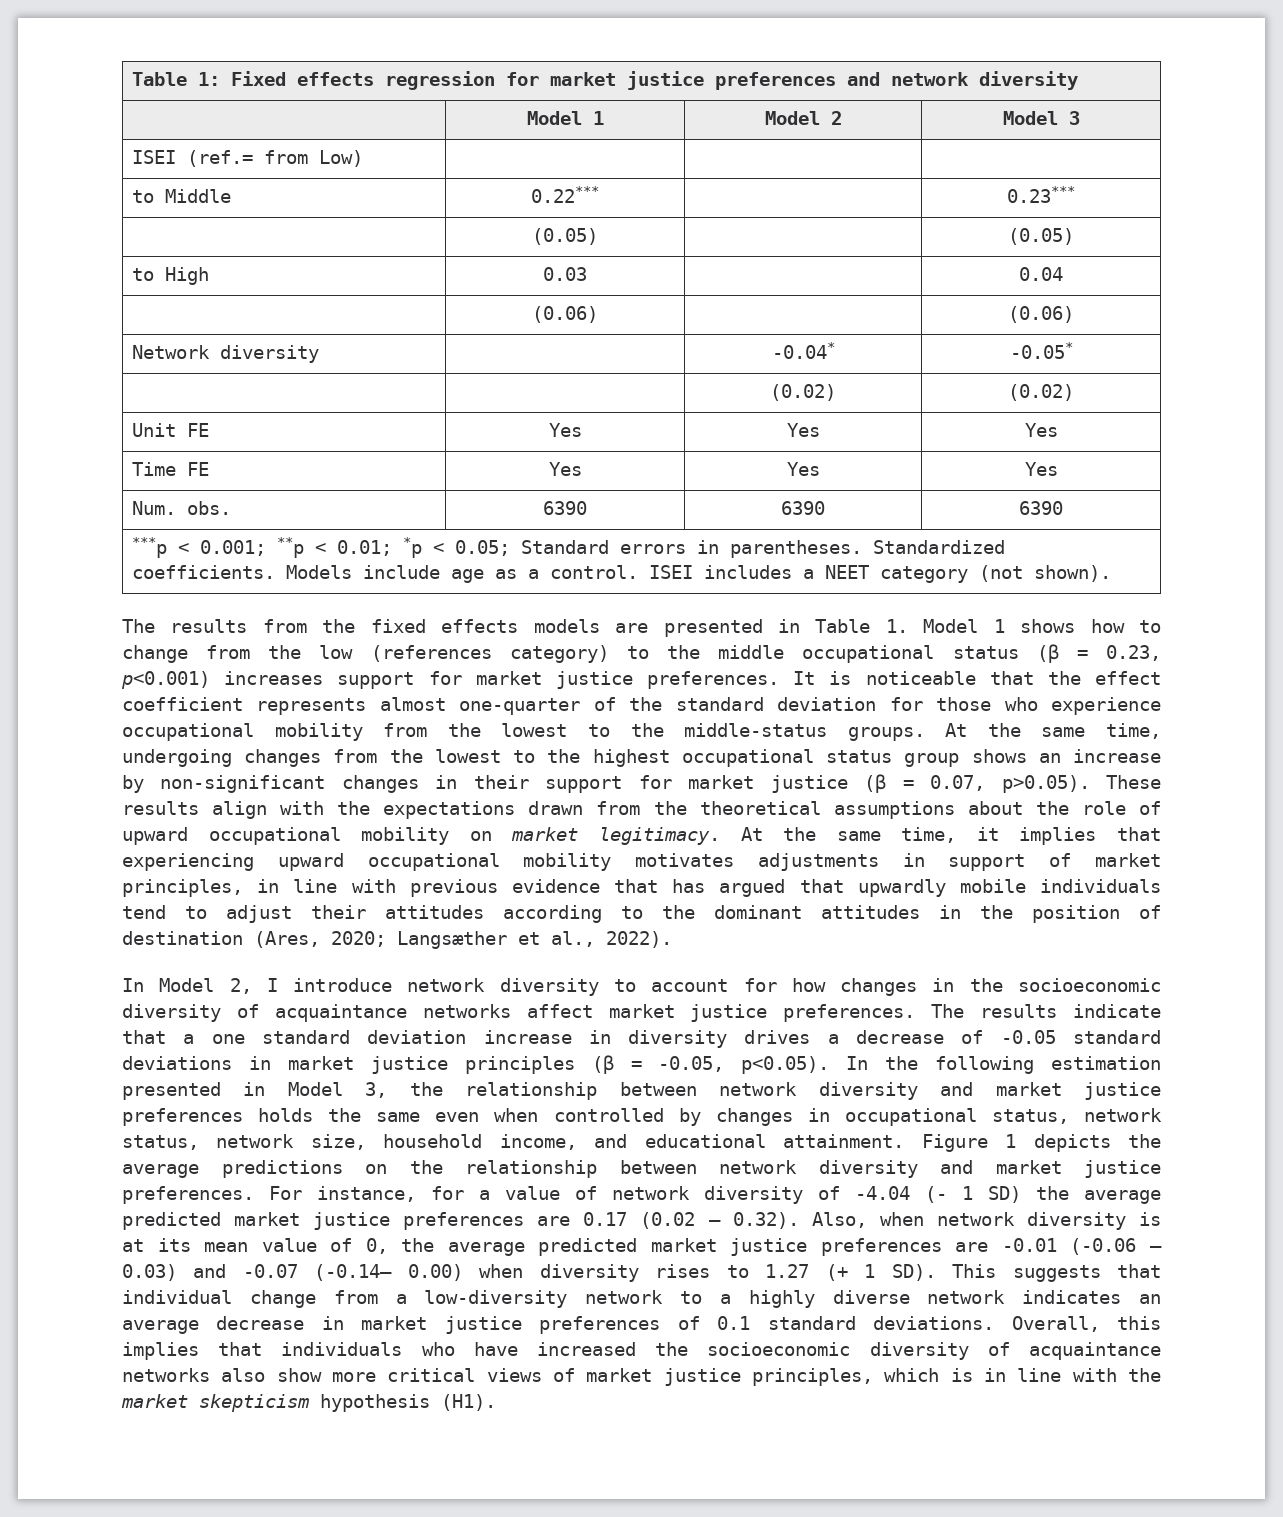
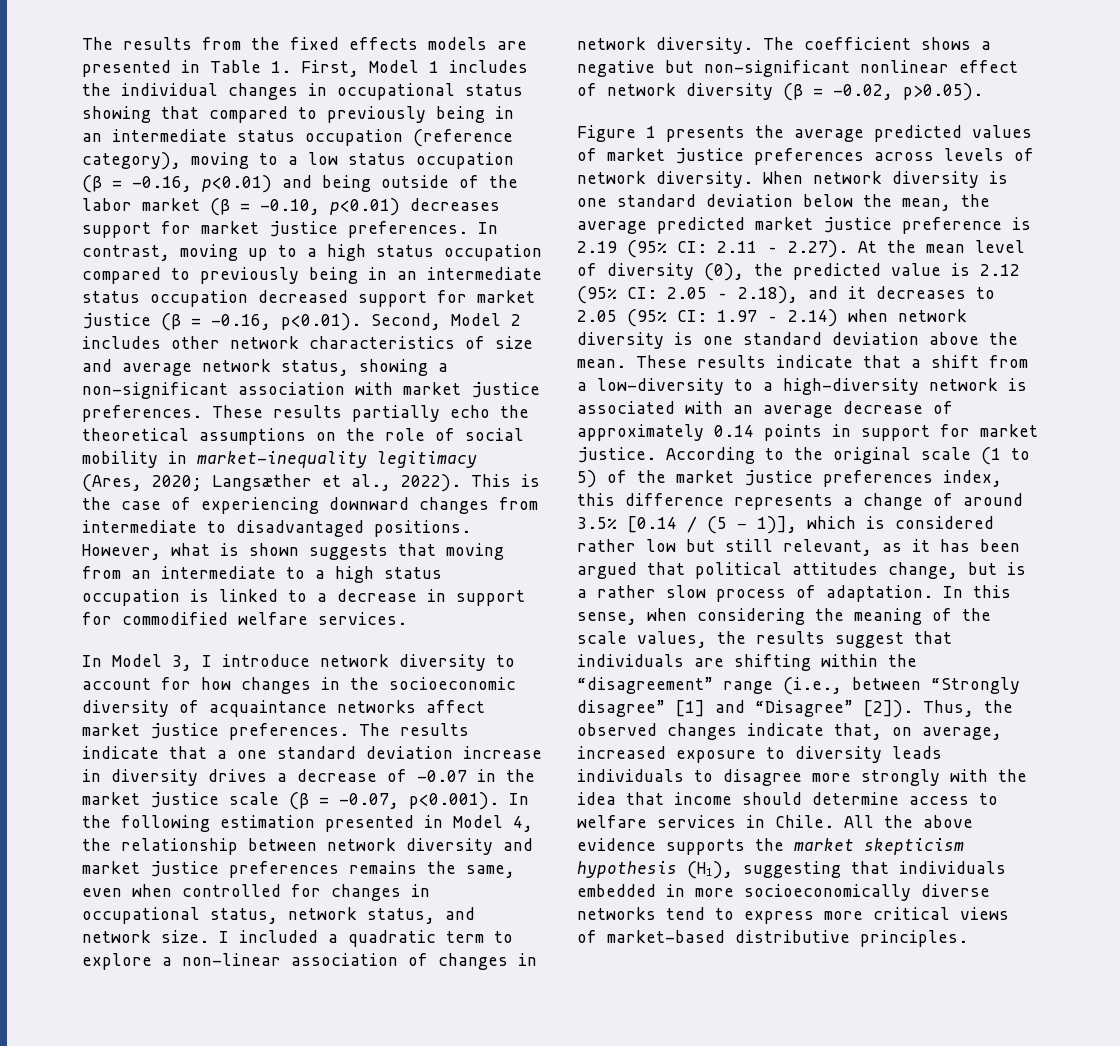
- Table 1: Fixed effects regression for market justice preferences and network diversity
- | Model 1 | Model 2 | Model 3
- ISEI (ref.= from Low) | | |
- to Middle | 0.22*** | | 0.23***
- | (0.05) | | (0.05)
- to High | 0.03 | | 0.04
- | (0.06) | | (0.06)
- Network diversity | | -0.04* | -0.05*
- | | (0.02) | (0.02)
- Unit FE | Yes | Yes | Yes
- Time FE | Yes | Yes | Yes
- Num. obs. | 6390 | 6390 | 6390
- ***p < 0.001; **p < 0.01; *p < 0.05; Standard errors in parentheses. Standardized coefficients. Models include age as a control. ISEI includes a NEET category (not shown).
- The results from the fixed effects models are presented in Table 1. Model 1 shows how to change from the low (references category) to the middle occupational status (β = 0.23, p<0.001) increases support for market justice preferences.
+ The results from the fixed effects models are presented in Table 1. First, Model 1 includes the individual changes in occupational status showing that compared to previously being in an intermediate status occupation (reference category), moving to a low status occupation (β = -0.16, p<0.01) and being outside of the labor market (β = -0.10, p<0.01) decreases support for market justice preferences.
- It is noticeable that the effect coefficient represents almost one-quarter of the standard deviation for those who experience occupational mobility from the lowest to the middle-status groups. At the same time, undergoing changes from the lowest to the highest occupational status group shows an increase by non-significant changes in their support for market justice (β = 0.07, p>0.05). These results align with the expectations drawn from the theoretical assumptions about the role of upward occupational mobility on market legitimacy. At the same time, it implies that experiencing upward occupational mobility motivates adjustments in support of market principles, in line with previous evidence that has argued that upwardly mobile individuals tend to adjust their attitudes according to the dominant attitudes in the position of destination (Ares, 2020; Langsæther et al., 2022).
+ In contrast, moving up to a high status occupation compared to previously being in an intermediate status occupation decreased support for market justice (β = -0.16, p<0.01). Second, Model 2 includes other network characteristics of size and average network status, showing a non-significant association with market justice preferences. These results partially echo the theoretical assumptions on the role of social mobility in market-inequality legitimacy (Ares, 2020; Langsæther et al., 2022). This is the case of experiencing downward changes from intermediate to disadvantaged positions. However, what is shown suggests that moving from an intermediate to a high status occupation is linked to a decrease in support for commodified welfare services.
- In Model 2, I introduce network diversity to account for how changes in the socioeconomic diversity of acquaintance networks affect market justice preferences.
+ In Model 3, I introduce network diversity to account for how changes in the socioeconomic diversity of acquaintance networks affect market justice preferences.
- The results indicate that a one standard deviation increase in diversity drives a decrease of -0.05 standard deviations in market justice principles (β = -0.05, p<0.05). In the following estimation presented in Model 3, the relationship between network diversity and market justice preferences holds the same even when controlled by changes in occupational status, network status, network size, household income, and educational attainment. Figure 1 depicts the average predictions on the relationship between network diversity and market justice preferences. For instance, for a value of network diversity of -4.04 (- 1 SD) the average predicted market justice preferences are 0.17 (0.02 – 0.32). Also, when network diversity is at its mean value of 0, the average predicted market justice preferences are -0.01 (-0.06 – 0.03) and -0.07 (-0.14– 0.00) when diversity rises to 1.27 (+ 1 SD). This suggests that individual change from a low-diversity network to a highly diverse network indicates an average decrease in market justice preferences of 0.1 standard deviations. Overall, this implies that individuals who have increased the socioeconomic diversity of acquaintance networks also show more critical views of market justice principles, which is in line with the market skepticism hypothesis (H1).
+ The results indicate that a one standard deviation increase in diversity drives a decrease of -0.07 in the market justice scale (β = -0.07, p<0.001). In the following estimation presented in Model 4, the relationship between network diversity and market justice preferences remains the same, even when controlled for changes in occupational status, network status, and network size. I included a quadratic term to explore a non-linear association of changes in network diversity. The coefficient shows a negative but non-significant nonlinear effect of network diversity (β = -0.02, p>0.05).
+ Figure 1 presents the average predicted values of market justice preferences across levels of network diversity. When network diversity is one standard deviation below the mean, the average predicted market justice preference is 2.19 (95% CI: 2.11 – 2.27). At the mean level of diversity (0), the predicted value is 2.12 (95% CI: 2.05 – 2.18), and it decreases to 2.05 (95% CI: 1.97 – 2.14) when network diversity is one standard deviation above the mean. These results indicate that a shift from a low-diversity to a high-diversity network is associated with an average decrease of approximately 0.14 points in support for market justice. According to the original scale (1 to 5) of the market justice preferences index, this difference represents a change of around 3.5% [0.14 / (5 − 1)], which is considered rather low but still relevant, as it has been argued that political attitudes change, but is a rather slow process of adaptation. In this sense, when considering the meaning of the scale values, the results suggest that individuals are shifting within the “disagreement” range (i.e., between “Strongly disagree” [1] and “Disagree” [2]). Thus, the observed changes indicate that, on average, increased exposure to diversity leads individuals to disagree more strongly with the idea that income should determine access to welfare services in Chile. All the above evidence supports the market skepticism hypothesis (H1), suggesting that individuals embedded in more socioeconomically diverse networks tend to express more critical views of market-based distributive principles.

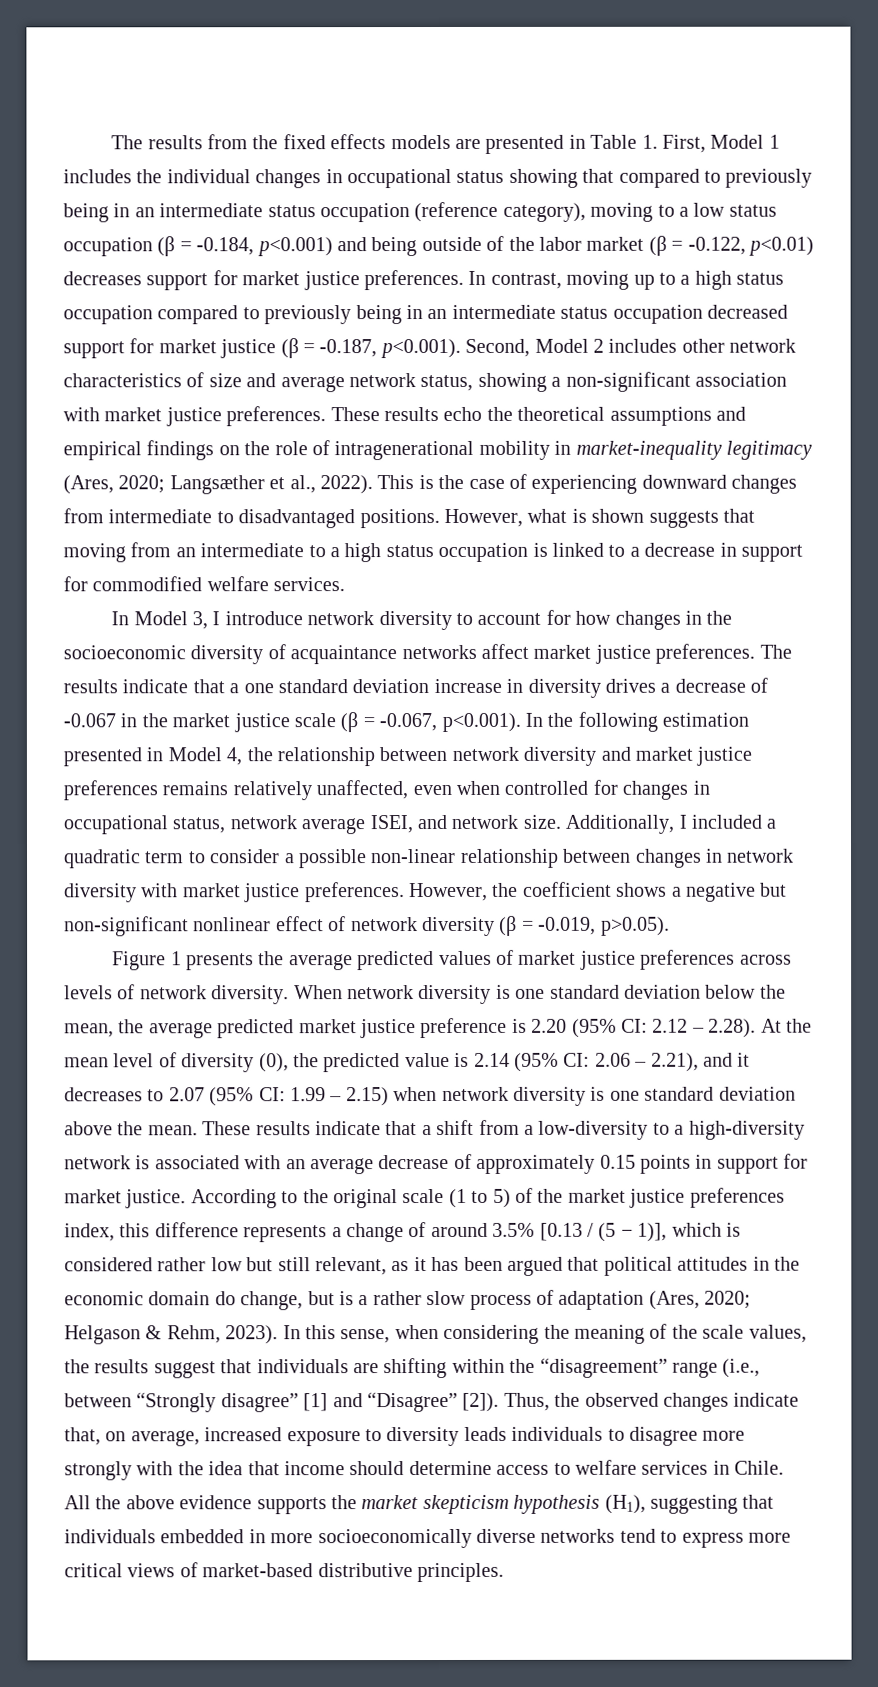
- The results from the fixed effects models are presented in Table 1. First, Model 1 includes the individual changes in occupational status showing that compared to previously being in an intermediate status occupation (reference category), moving to a low status occupation (β = -0.16, p<0.01) and being outside of the labor market (β = -0.10, p<0.01) decreases support for market justice preferences.
+ The results from the fixed effects models are presented in Table 1. First, Model 1 includes the individual changes in occupational status showing that compared to previously being in an intermediate status occupation (reference category), moving to a low status occupation (β = -0.184, p<0.001) and being outside of the labor market (β = -0.122, p<0.01) decreases support for market justice preferences.
- In contrast, moving up to a high status occupation compared to previously being in an intermediate status occupation decreased support for market justice (β = -0.16, p<0.01). Second, Model 2 includes other network characteristics of size and average network status, showing a non-significant association with market justice preferences.
+ In contrast, moving up to a high status occupation compared to previously being in an intermediate status occupation decreased support for market justice (β = -0.187, p<0.001). Second, Model 2 includes other network characteristics of size and average network status, showing a non-significant association with market justice preferences.
- These results partially echo the theoretical assumptions on the role of social mobility in market-inequality legitimacy (Ares, 2020; Langsæther et al., 2022).
+ These results echo the theoretical assumptions and empirical findings on the role of intragenerational mobility in market-inequality legitimacy (Ares, 2020; Langsæther et al., 2022).
- The results indicate that a one standard deviation increase in diversity drives a decrease of -0.07 in the market justice scale (β = -0.07, p<0.001). In the following estimation presented in Model 4, the relationship between network diversity and market justice preferences remains the same, even when controlled for changes in occupational status, network status, and network size.
+ The results indicate that a one standard deviation increase in diversity drives a decrease of -0.067 in the market justice scale (β = -0.067, p<0.001). In the following estimation presented in Model 4, the relationship between network diversity and market justice preferences remains relatively unaffected, even when controlled for changes in occupational status, network average ISEI, and network size.
- I included a quadratic term to explore a non-linear association of changes in network diversity. The coefficient shows a negative but non-significant nonlinear effect of network diversity (β = -0.02, p>0.05).
+ Additionally, I included a quadratic term to consider a possible non-linear relationship between changes in network diversity with market justice preferences. However, the coefficient shows a negative but non-significant nonlinear effect of network diversity (β = -0.019, p>0.05).
- When network diversity is one standard deviation below the mean, the average predicted market justice preference is 2.19 (95% CI: 2.11 – 2.27). At the mean level of diversity (0), the predicted value is 2.12 (95% CI: 2.05 – 2.18), and it decreases to 2.05 (95% CI: 1.97 – 2.14) when network diversity is one standard deviation above the mean.
+ When network diversity is one standard deviation below the mean, the average predicted market justice preference is 2.20 (95% CI: 2.12 – 2.28). At the mean level of diversity (0), the predicted value is 2.14 (95% CI: 2.06 – 2.21), and it decreases to 2.07 (95% CI: 1.99 – 2.15) when network diversity is one standard deviation above the mean.
- These results indicate that a shift from a low-diversity to a high-diversity network is associated with an average decrease of approximately 0.14 points in support for market justice.
+ These results indicate that a shift from a low-diversity to a high-diversity network is associated with an average decrease of approximately 0.15 points in support for market justice.
- According to the original scale (1 to 5) of the market justice preferences index, this difference represents a change of around 3.5% [0.14 / (5 − 1)], which is considered rather low but still relevant, as it has been argued that political attitudes change, but is a rather slow process of adaptation.
+ According to the original scale (1 to 5) of the market justice preferences index, this difference represents a change of around 3.5% [0.13 / (5 − 1)], which is considered rather low but still relevant, as it has been argued that political attitudes in the economic domain do change, but is a rather slow process of adaptation (Ares, 2020; Helgason & Rehm, 2023).

